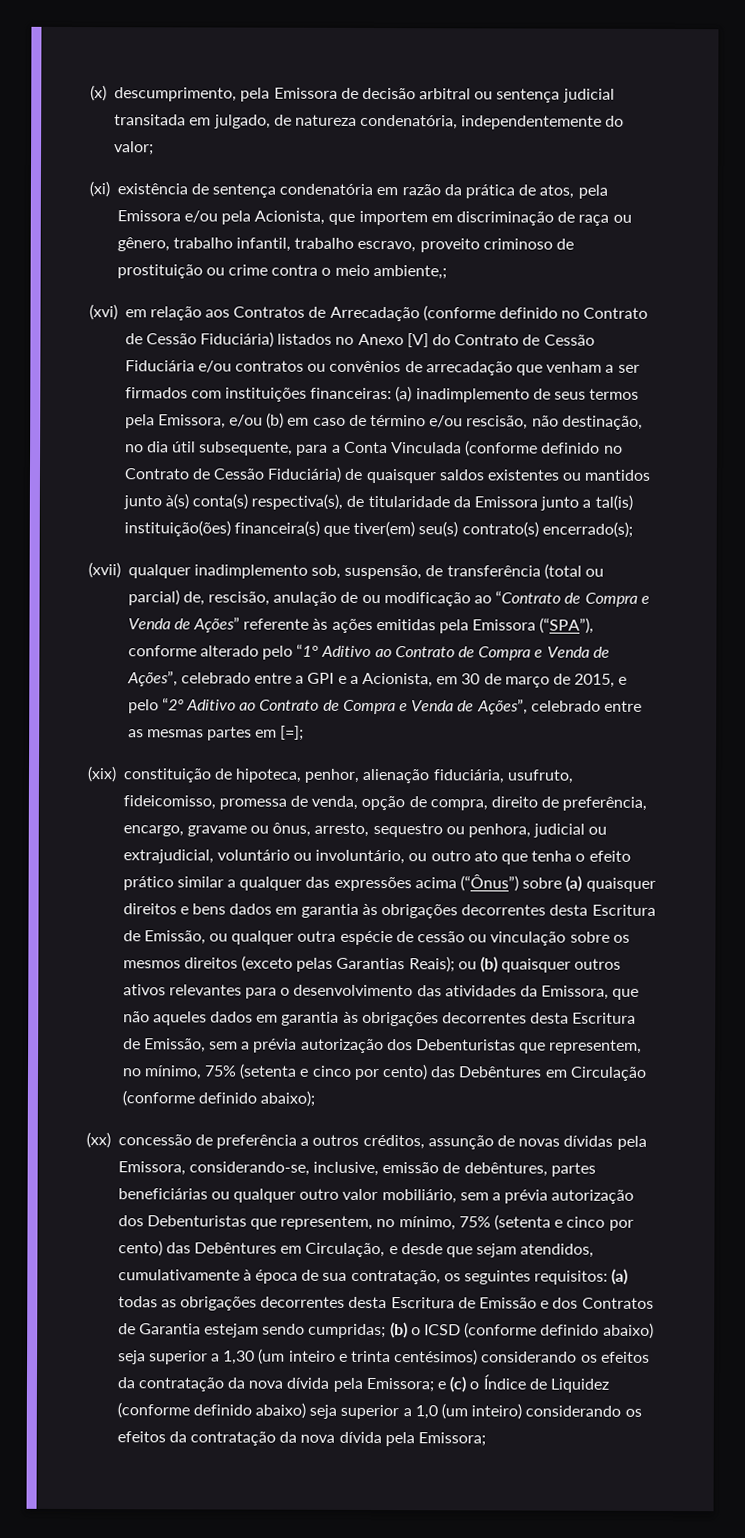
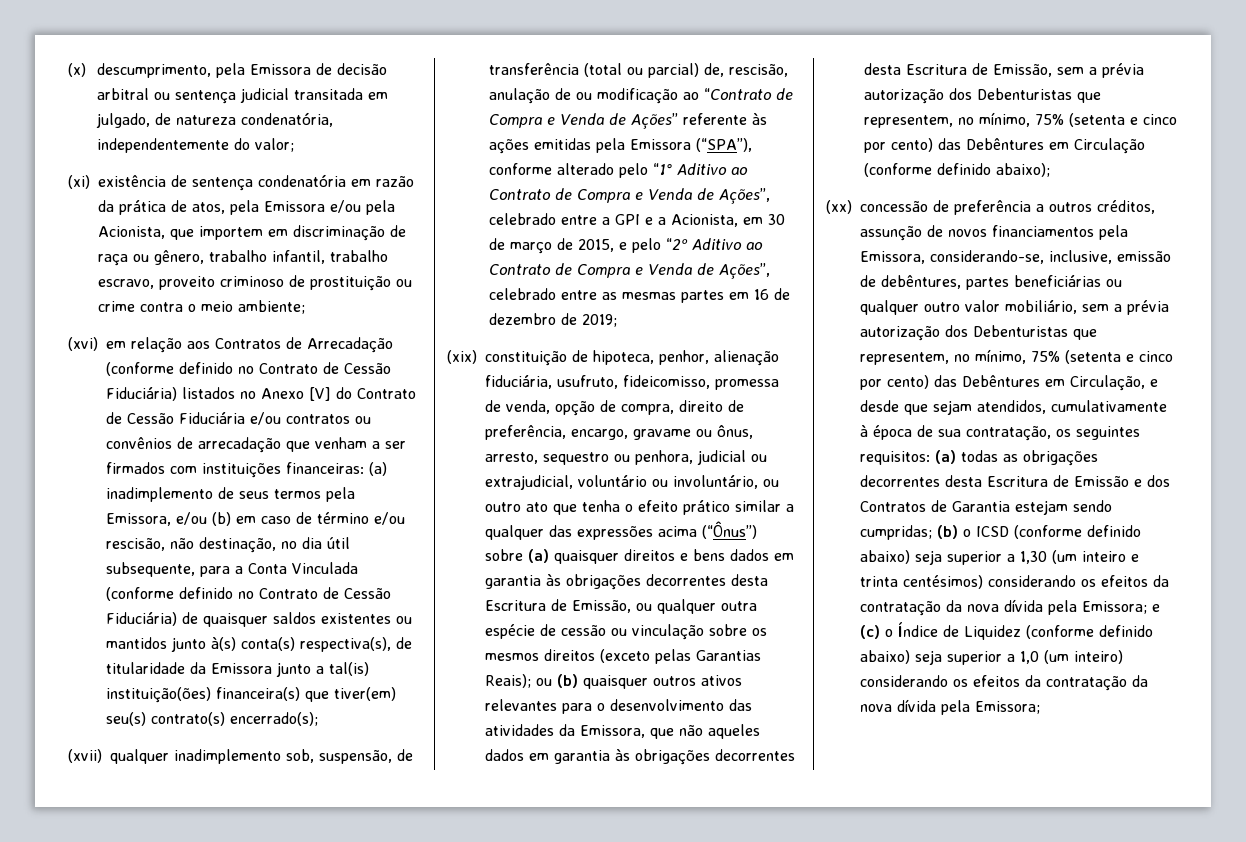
- (xi) existência de sentença condenatória em razão da prática de atos, pela Emissora e/ou pela Acionista, que importem em discriminação de raça ou gênero, trabalho infantil, trabalho escravo, proveito criminoso de prostituição ou crime contra o meio ambiente,;
+ (xi) existência de sentença condenatória em razão da prática de atos, pela Emissora e/ou pela Acionista, que importem em discriminação de raça ou gênero, trabalho infantil, trabalho escravo, proveito criminoso de prostituição ou crime contra o meio ambiente;
- (xvii) qualquer inadimplemento sob, suspensão, de transferência (total ou parcial) de, rescisão, anulação de ou modificação ao “Contrato de Compra e Venda de Ações” referente às ações emitidas pela Emissora (“SPA”), conforme alterado pelo “1° Aditivo ao Contrato de Compra e Venda de Ações”, celebrado entre a GPI e a Acionista, em 30 de março de 2015, e pelo “2º Aditivo ao Contrato de Compra e Venda de Ações”, celebrado entre as mesmas partes em [=];
+ (xvii) qualquer inadimplemento sob, suspensão, de transferência (total ou parcial) de, rescisão, anulação de ou modificação ao “Contrato de Compra e Venda de Ações” referente às ações emitidas pela Emissora (“SPA”), conforme alterado pelo “1° Aditivo ao Contrato de Compra e Venda de Ações”, celebrado entre a GPI e a Acionista, em 30 de março de 2015, e pelo “2º Aditivo ao Contrato de Compra e Venda de Ações”, celebrado entre as mesmas partes em 16 de dezembro de 2019;
- (xx) concessão de preferência a outros créditos, assunção de novas dívidas pela Emissora, considerando-se, inclusive, emissão de debêntures, partes beneficiárias ou qualquer outro valor mobiliário, sem a prévia autorização dos Debenturistas que representem, no mínimo, 75% (setenta e cinco por cento) das Debêntures em Circulação, e desde que sejam atendidos, cumulativamente à época de sua contratação, os seguintes requisitos:
+ (xx) concessão de preferência a outros créditos, assunção de novos financiamentos pela Emissora, considerando-se, inclusive, emissão de debêntures, partes beneficiárias ou qualquer outro valor mobiliário, sem a prévia autorização dos Debenturistas que representem, no mínimo, 75% (setenta e cinco por cento) das Debêntures em Circulação, e desde que sejam atendidos, cumulativamente à época de sua contratação, os seguintes requisitos:

